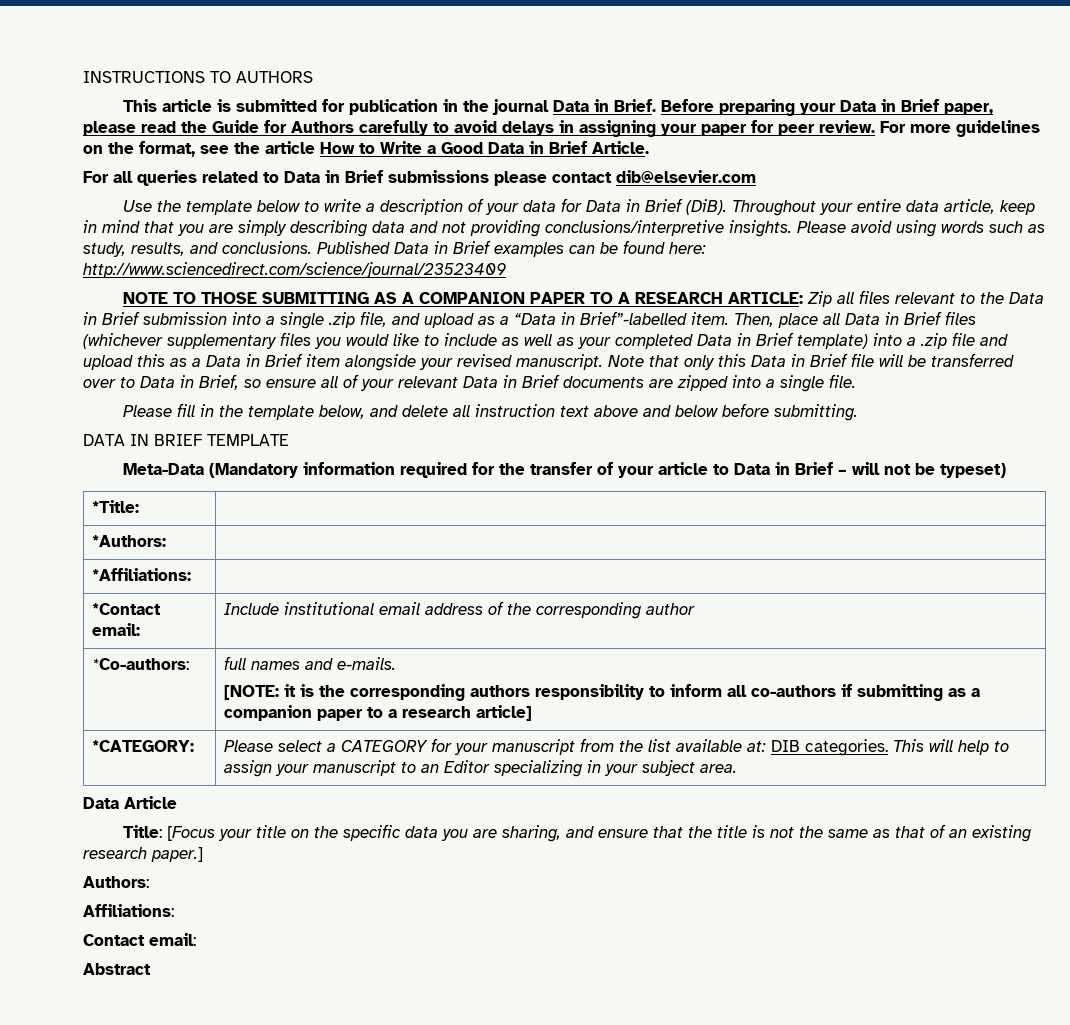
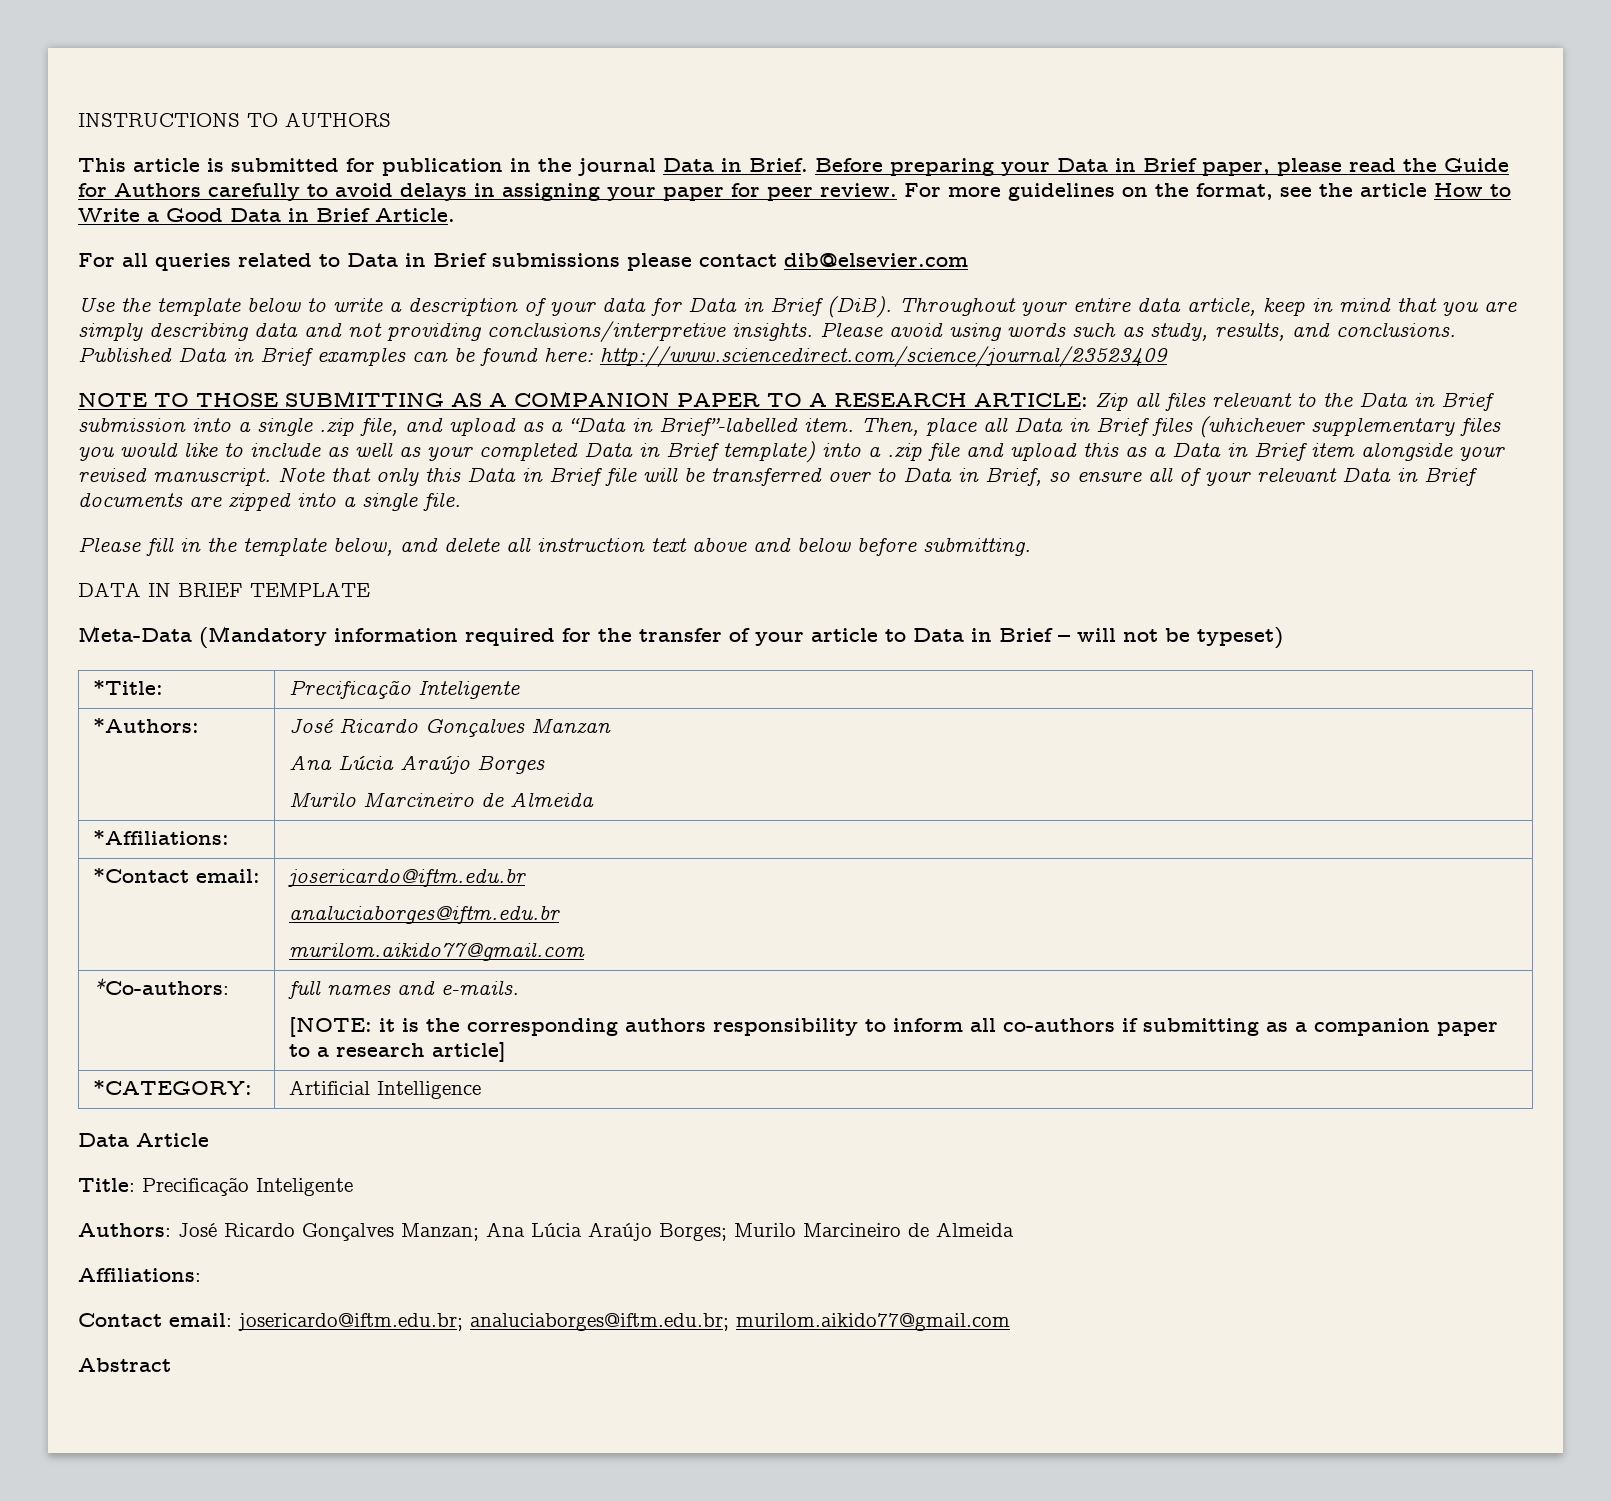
- *Title: |
+ *Title: | Precificação Inteligente
- *Authors: |
+ *Authors: | José Ricardo Gonçalves Manzan
+ Ana Lúcia Araújo Borges
+ Murilo Marcineiro de Almeida
  *Affiliations: |
- *Contact email: | Include institutional email address of the corresponding author
+ *Contact email: | josericardo@iftm.edu.br
+ analuciaborges@iftm.edu.br
+ murilom.aikido77@gmail.com
- *CATEGORY: | Please select a CATEGORY for your manuscript from the list available at: DIB categories. This will help to assign your manuscript to an Editor specializing in your subject area.
+ *CATEGORY: | Artificial Intelligence
  Data Article
- Title: [Focus your title on the specific data you are sharing, and ensure that the title is not the same as that of an existing research paper.]
- Authors:
+ Title: Precificação Inteligente
+ Authors: José Ricardo Gonçalves Manzan; Ana Lúcia Araújo Borges; Murilo Marcineiro de Almeida
- Contact email:
+ Contact email: josericardo@iftm.edu.br; analuciaborges@iftm.edu.br; murilom.aikido77@gmail.com

